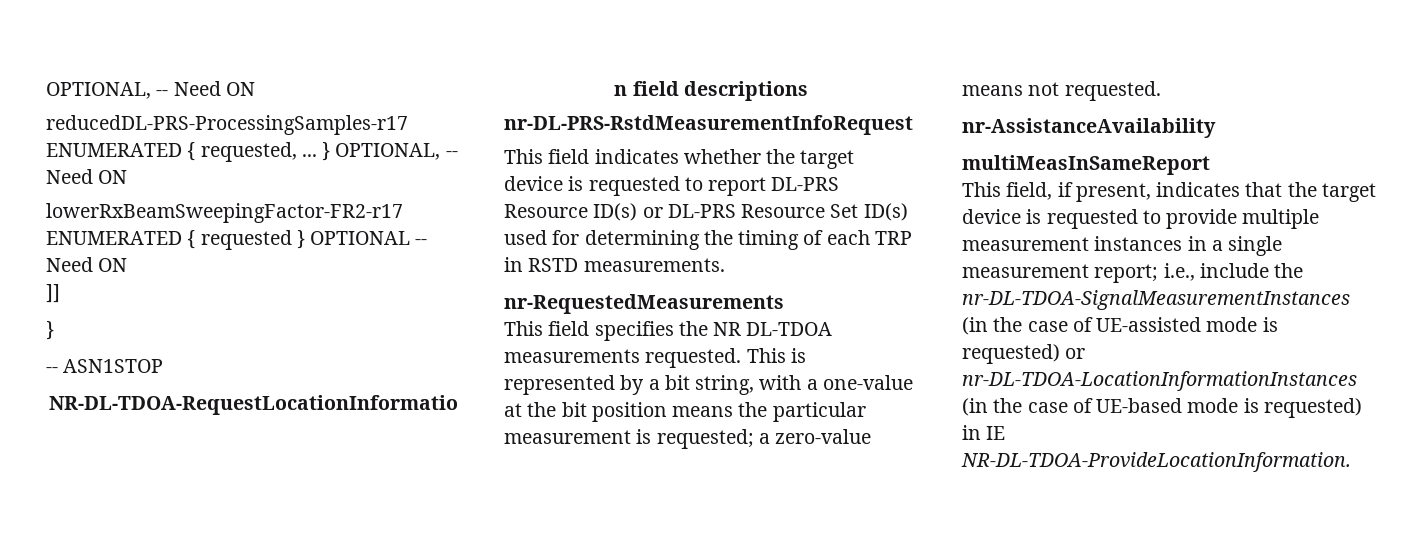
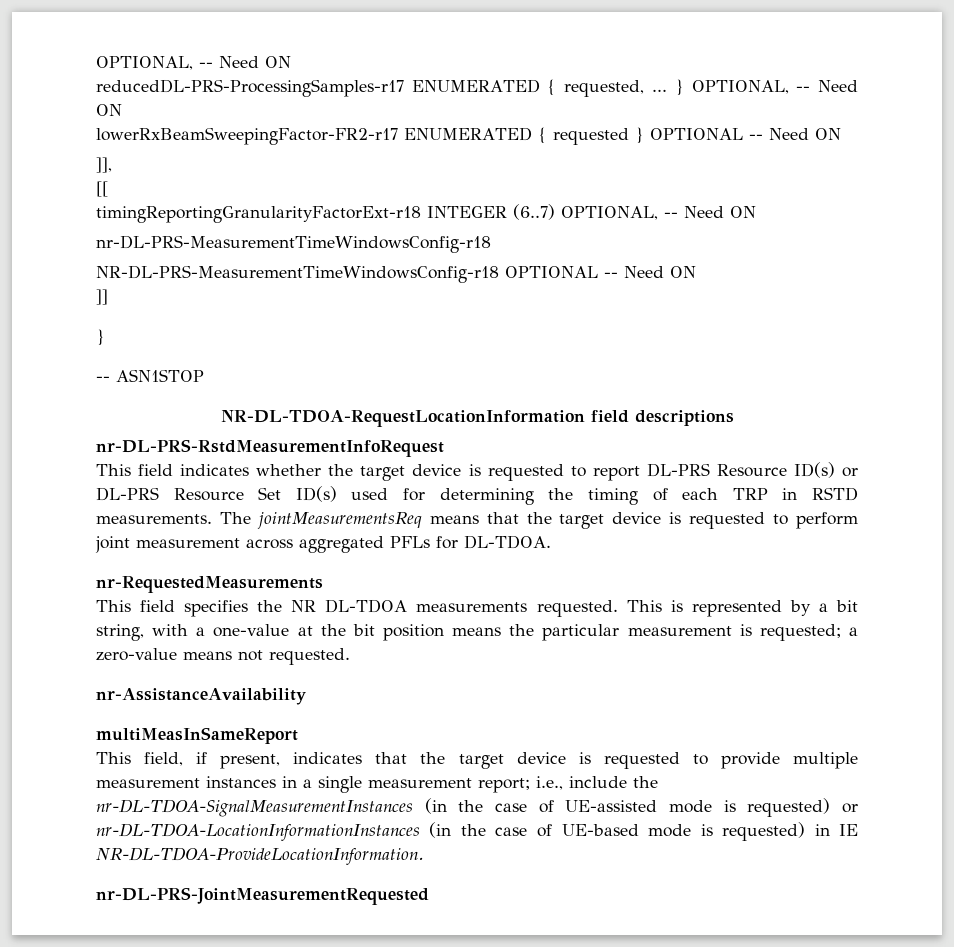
+ ]],
+ [[
+ timingReportingGranularityFactorExt-r18 INTEGER (6..7) OPTIONAL, -- Need ON
+ nr-DL-PRS-MeasurementTimeWindowsConfig-r18
+ NR-DL-PRS-MeasurementTimeWindowsConfig-r18 OPTIONAL -- Need ON
+ The jointMeasurementsReq means that the target device is requested to perform joint measurement across aggregated PFLs for DL-TDOA.
+ nr-DL-PRS-JointMeasurementRequested

